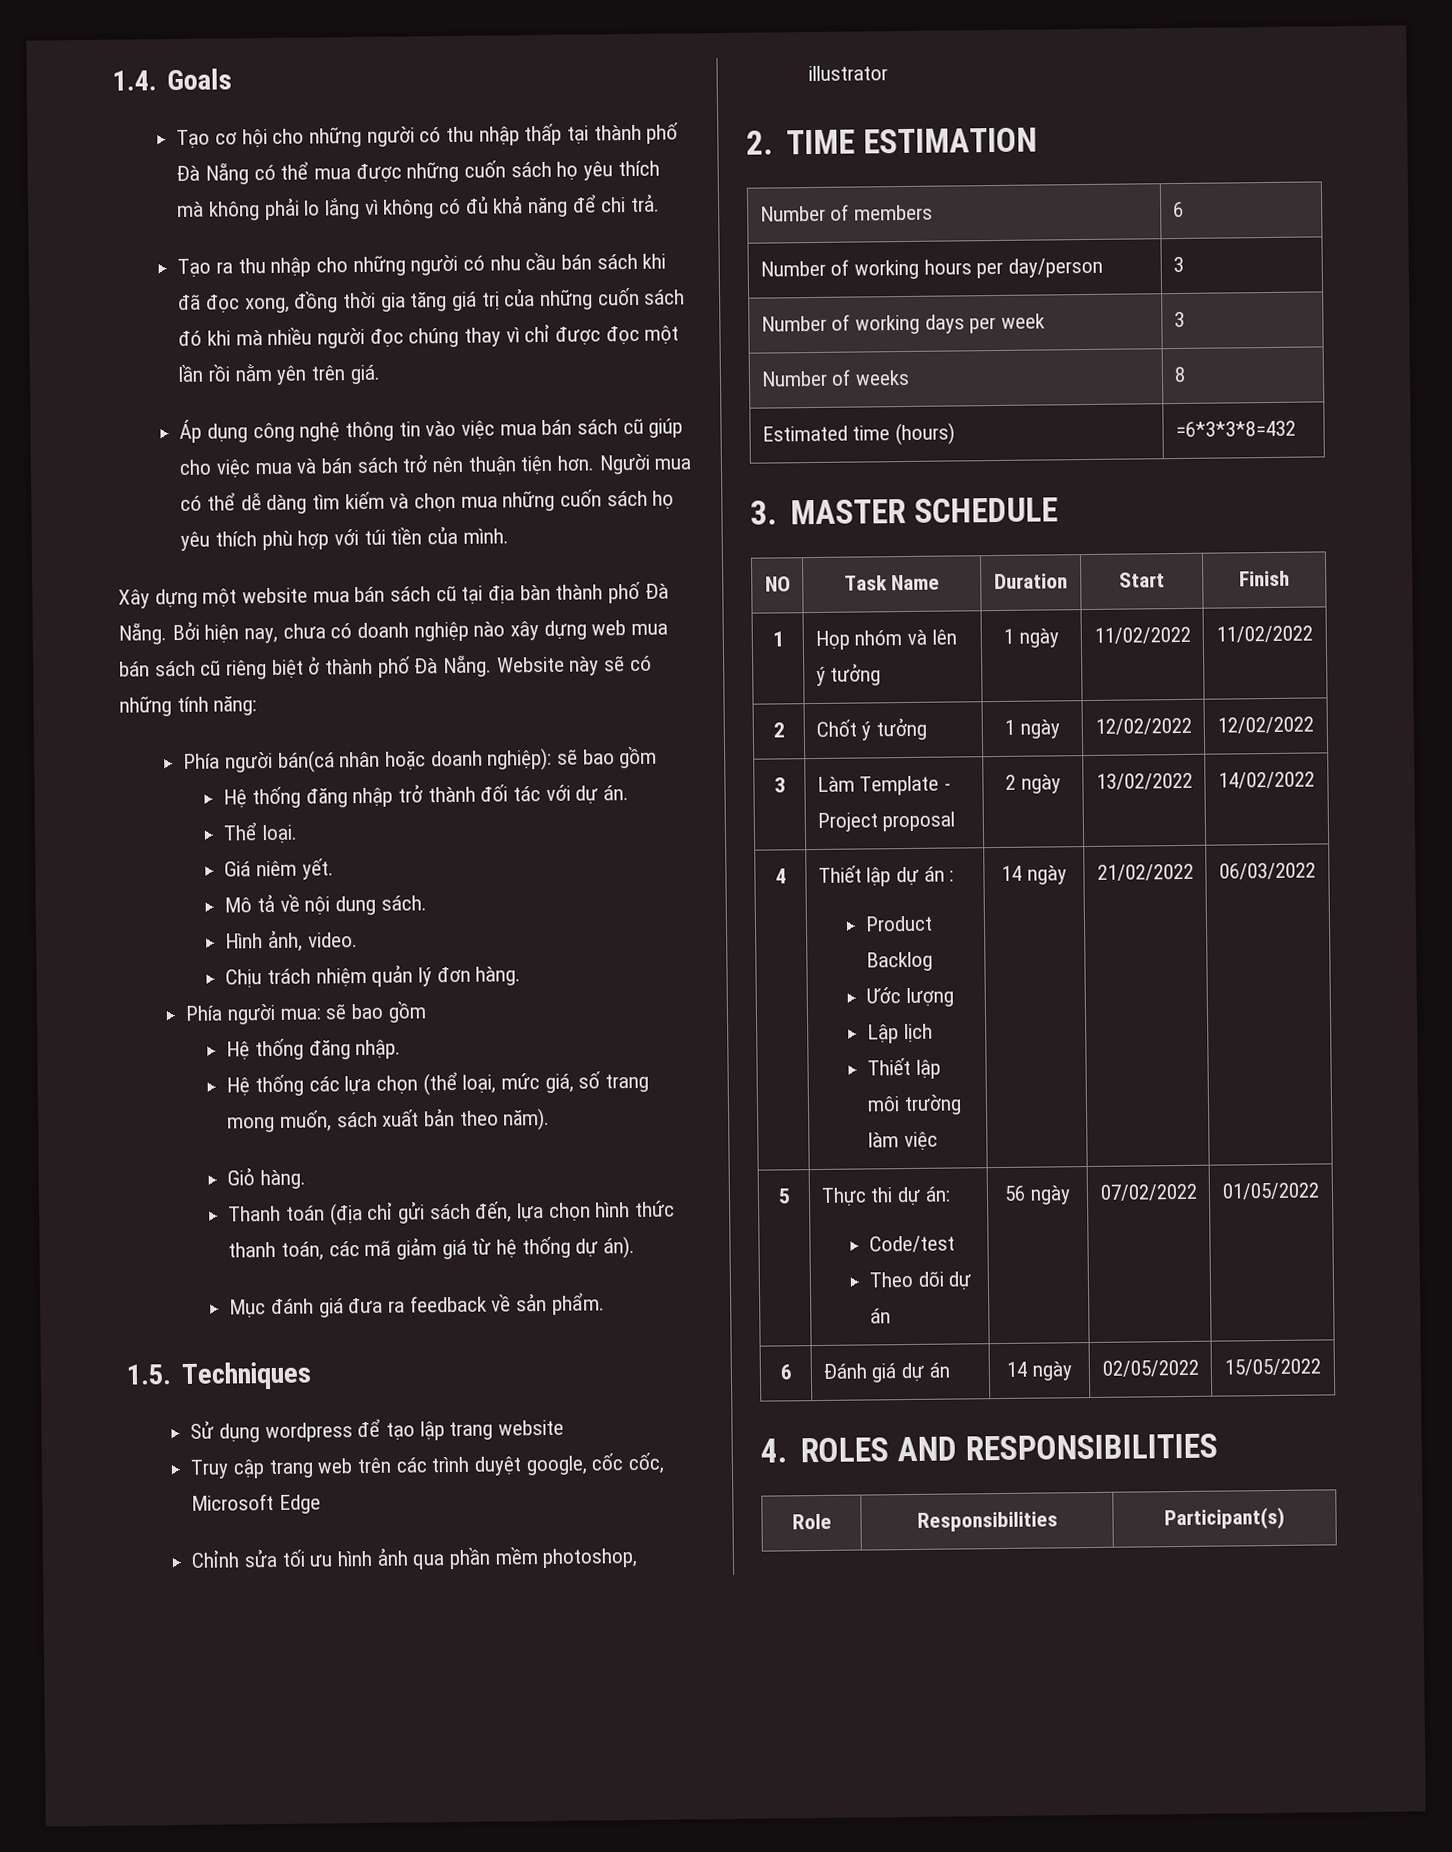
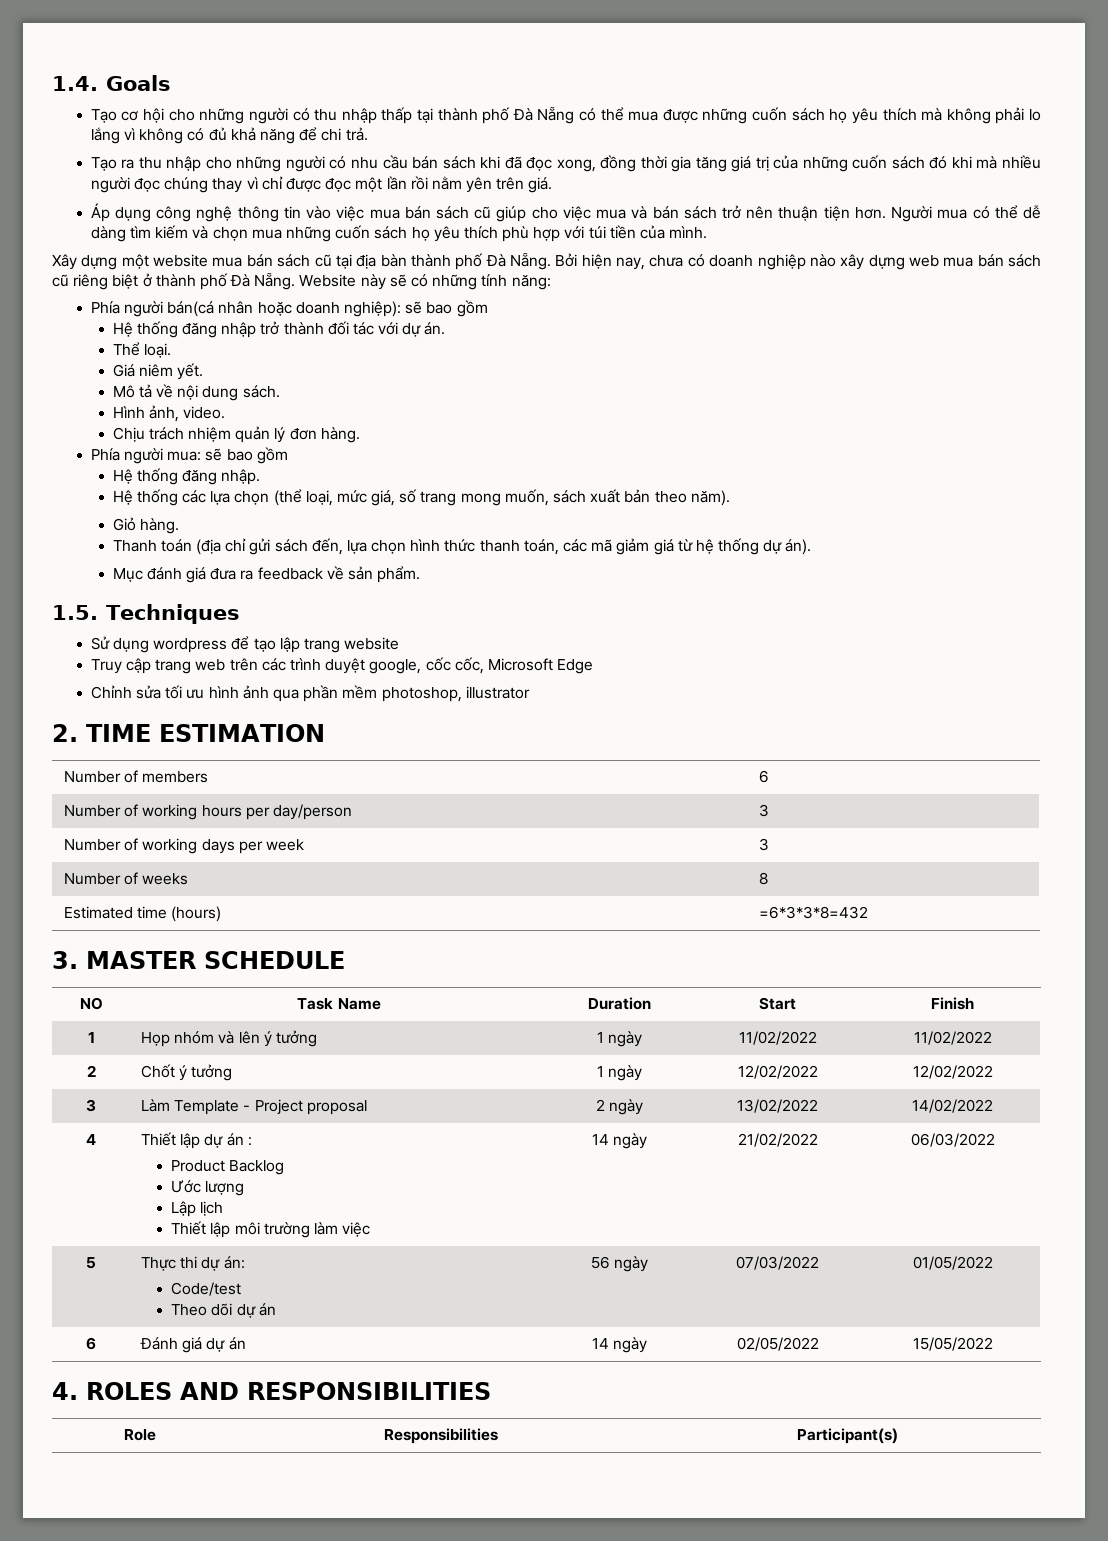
  5 | Thực thi dự án:
  Code/test
- Theo dõi dự án | 56 ngày | 07/02/2022 | 01/05/2022
+ Theo dõi dự án | 56 ngày | 07/03/2022 | 01/05/2022

